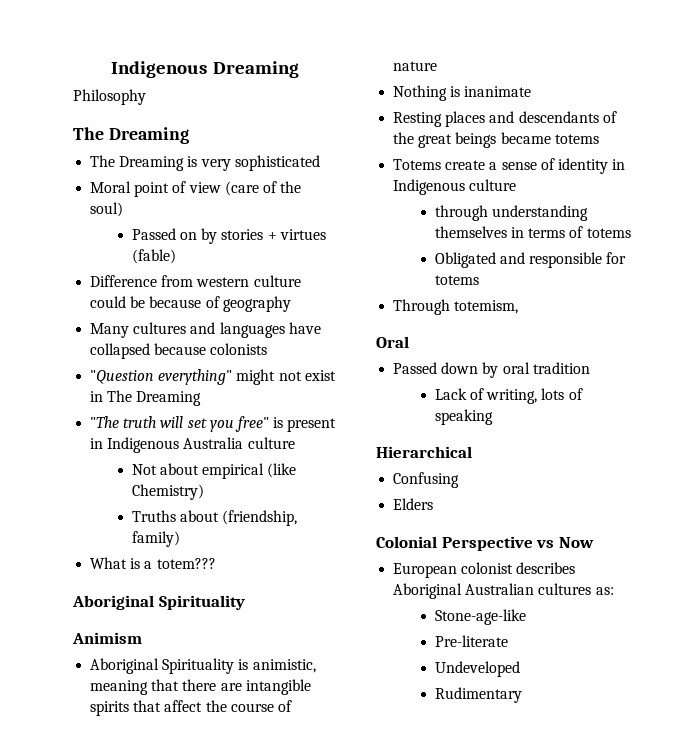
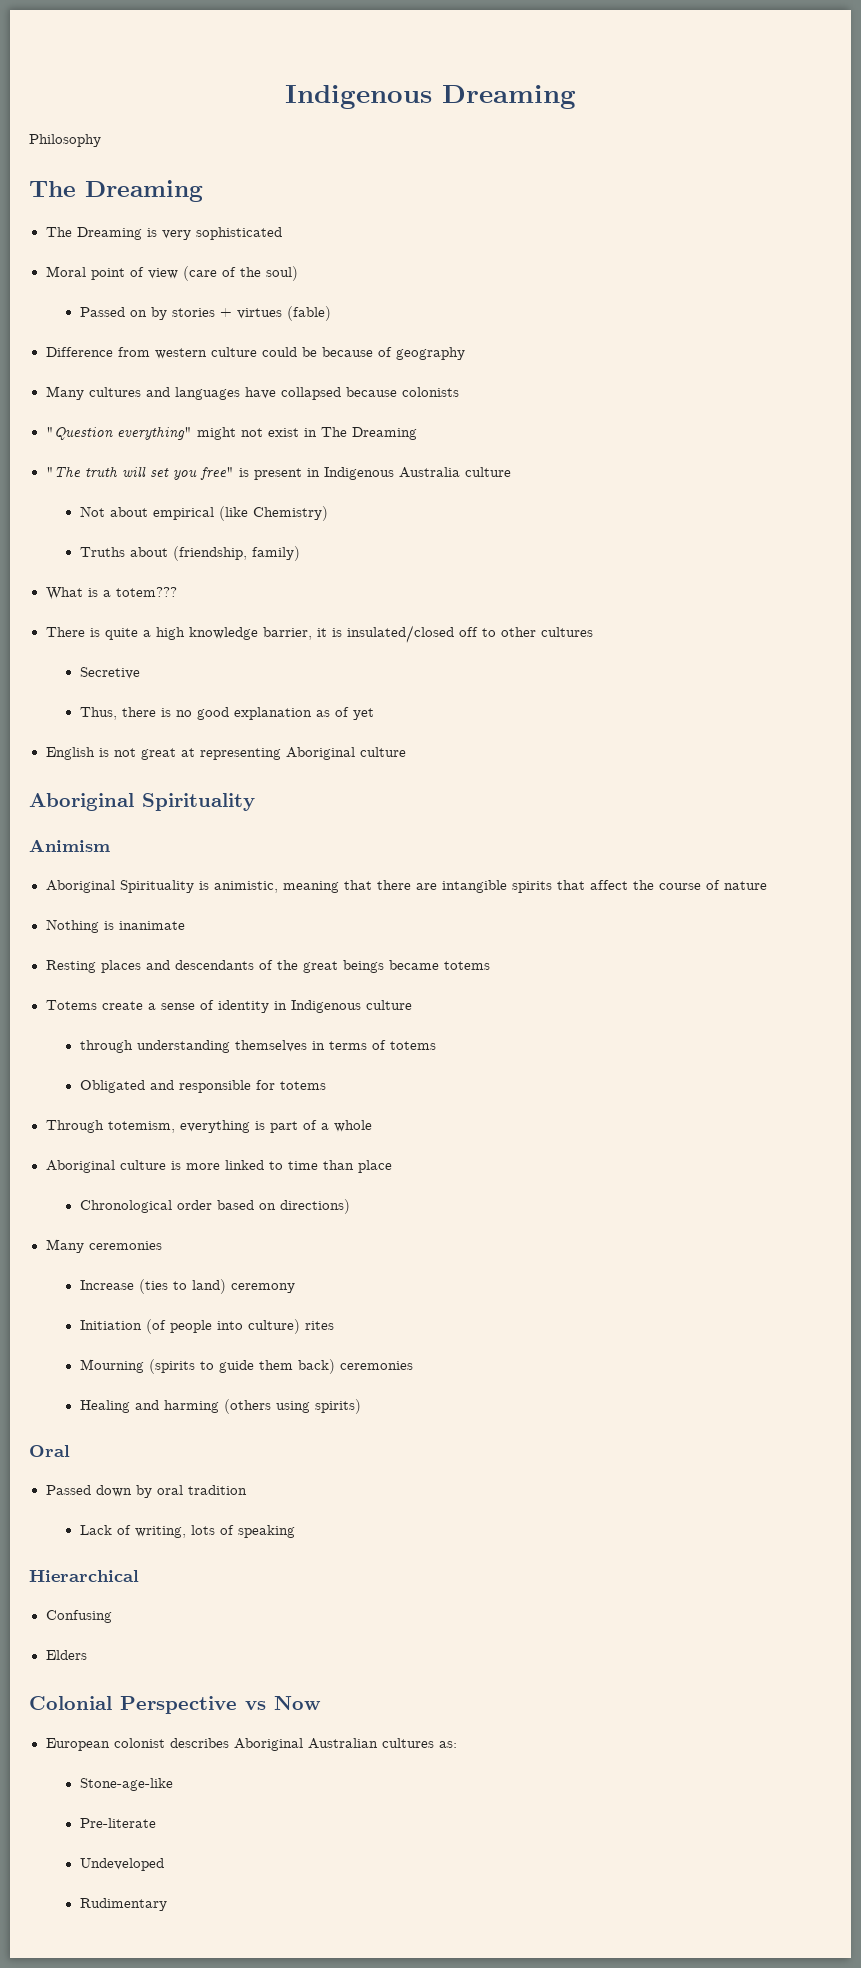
+ There is quite a high knowledge barrier, it is insulated/closed off to other cultures
+ Secretive
+ Thus, there is no good explanation as of yet
+ English is not great at representing Aboriginal culture
- Through totemism,
+ Through totemism, everything is part of a whole
+ Aboriginal culture is more linked to time than place
+ Chronological order based on directions)
+ Many ceremonies
+ Increase (ties to land) ceremony
+ Initiation (of people into culture) rites
+ Mourning (spirits to guide them back) ceremonies
+ Healing and harming (others using spirits)

